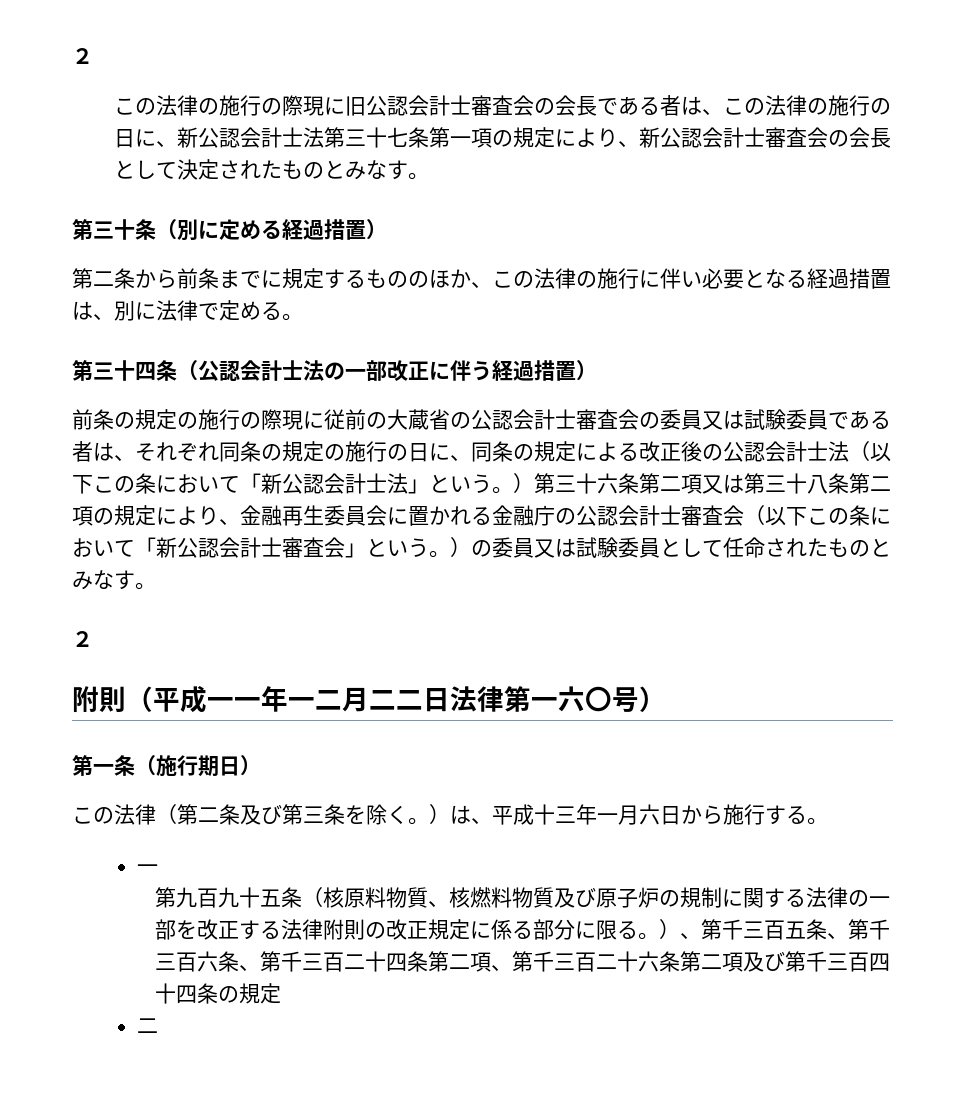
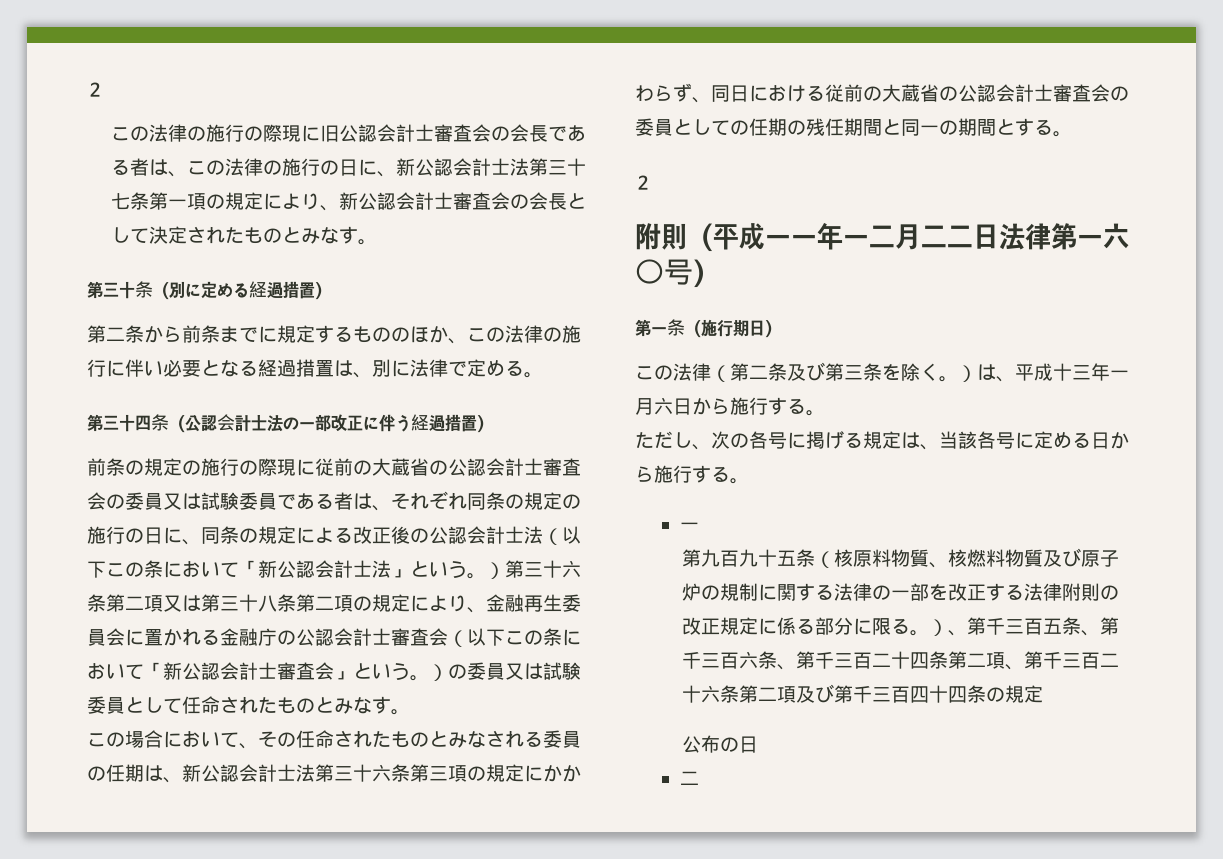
+ この場合において、その任命されたものとみなされる委員の任期は、新公認会計士法第三十六条第三項の規定にかかわらず、同日における従前の大蔵省の公認会計士審査会の委員としての任期の残任期間と同一の期間とする。
+ ただし、次の各号に掲げる規定は、当該各号に定める日から施行する。
+ 公布の日

